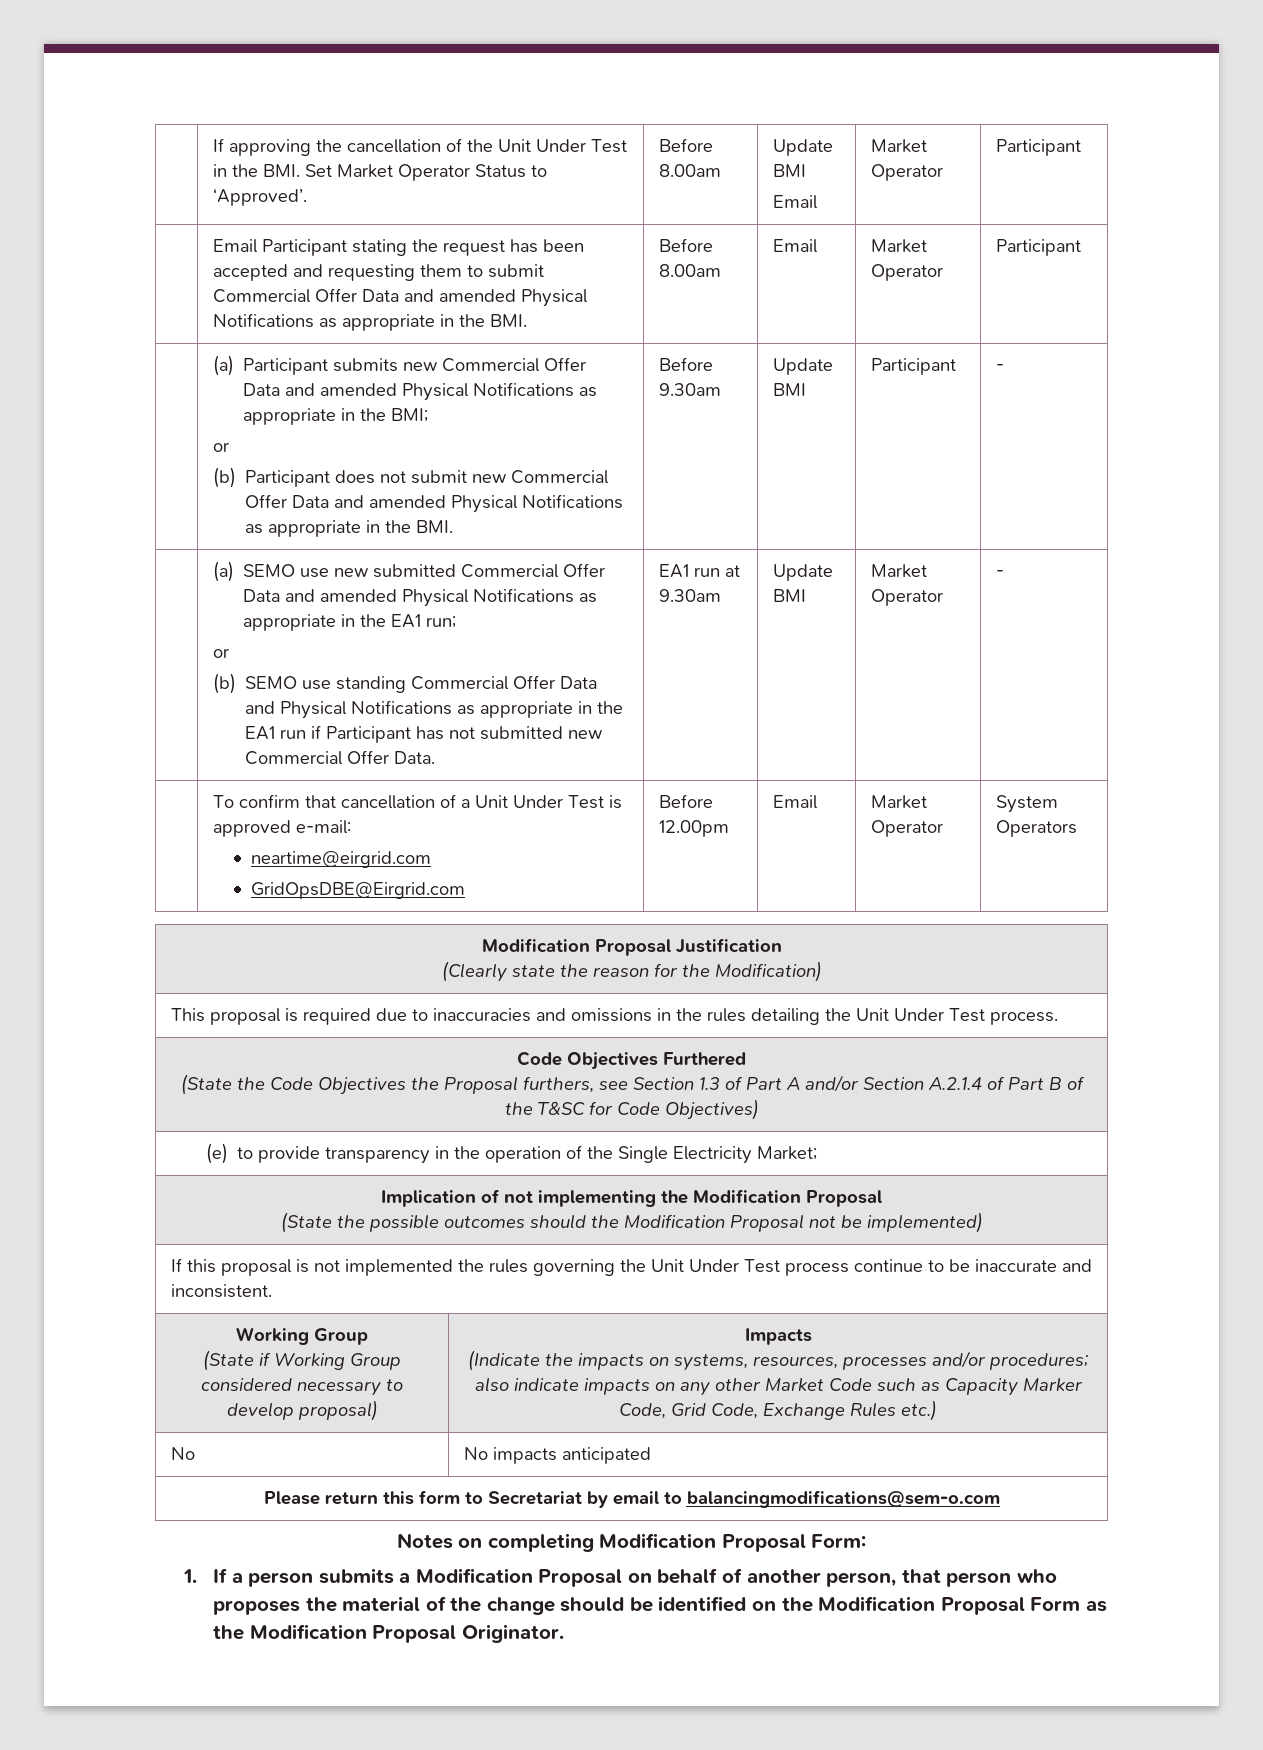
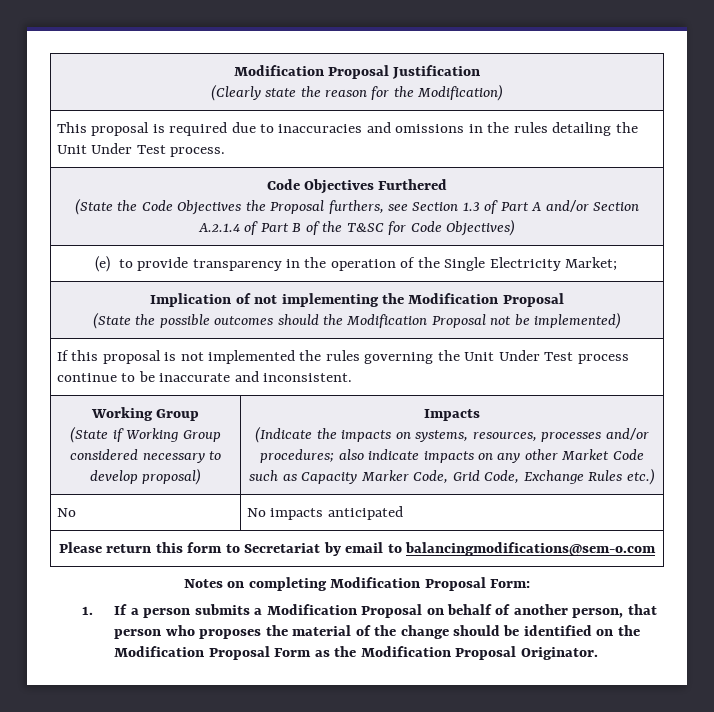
- | If approving the cancellation of the Unit Under Test in the BMI. Set Market Operator Status to ‘Approved’. | Before 8.00am | Update BMI
- Email | Market Operator | Participant
- | Email Participant stating the request has been accepted and requesting them to submit Commercial Offer Data and amended Physical Notifications as appropriate in the BMI. | Before 8.00am | Email | Market Operator | Participant
- | (a) Participant submits new Commercial Offer Data and amended Physical Notifications as appropriate in the BMI;
- or
- (b) Participant does not submit new Commercial Offer Data and amended Physical Notifications as appropriate in the BMI. | Before 9.30am | Update BMI | Participant | -
- | (a) SEMO use new submitted Commercial Offer Data and amended Physical Notifications as appropriate in the EA1 run;
- or
- (b) SEMO use standing Commercial Offer Data and Physical Notifications as appropriate in the EA1 run if Participant has not submitted new Commercial Offer Data. | EA1 run at 9.30am | Update BMI | Market Operator | -
- | To confirm that cancellation of a Unit Under Test is approved e-mail:
- neartime@eirgrid.com
- GridOpsDBE@Eirgrid.com | Before 12.00pm | Email | Market Operator | System Operators

